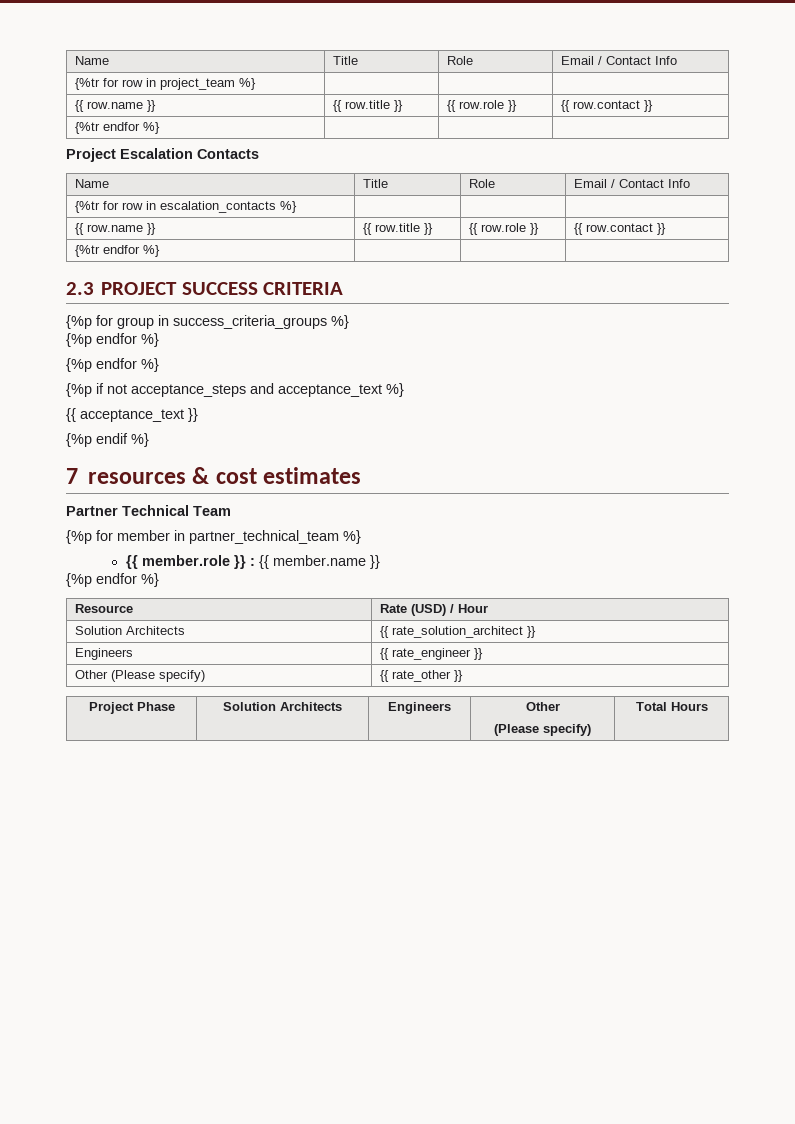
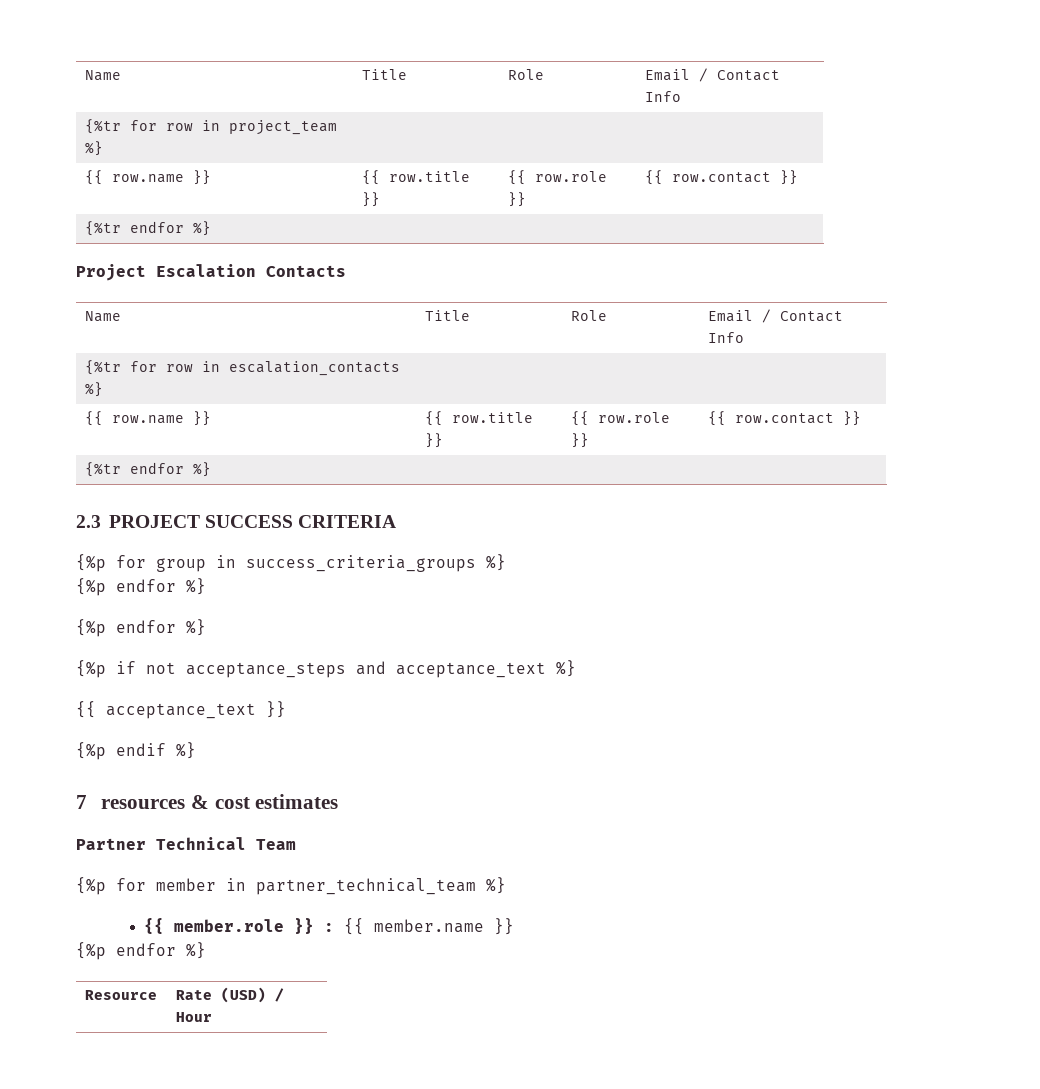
- Solution Architects | {{ rate_solution_architect }}
- Engineers | {{ rate_engineer }}
- Other (Please specify) | {{ rate_other }}
- Project Phase | Solution Architects | Engineers | Other
- (Please specify) | Total Hours

